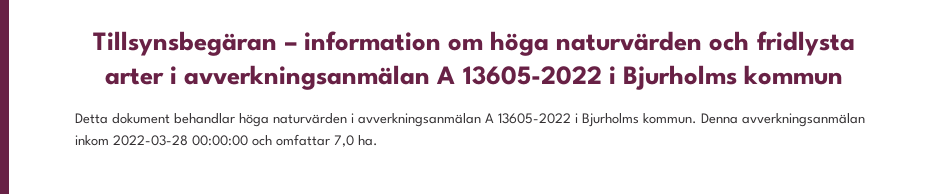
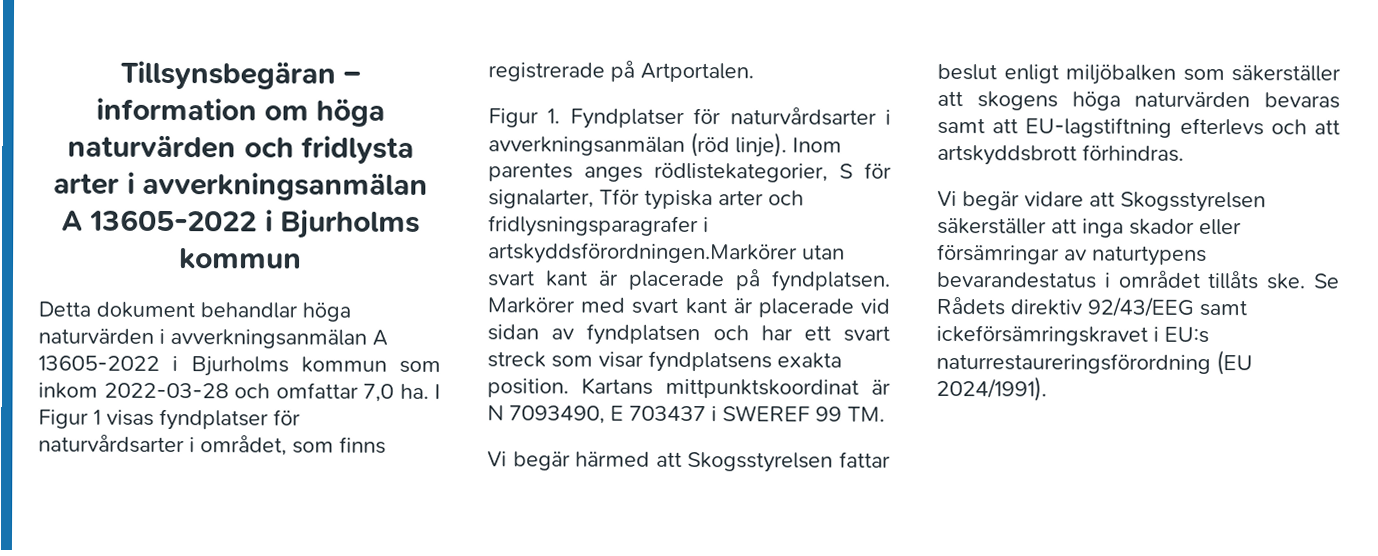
- Detta dokument behandlar höga naturvärden i avverkningsanmälan A 13605-2022 i Bjurholms kommun. Denna avverkningsanmälan inkom 2022-03-28 00:00:00 och omfattar 7,0 ha.
+ Detta dokument behandlar höga naturvärden i avverkningsanmälan A 13605-2022 i Bjurholms kommun som inkom 2022-03-28 och omfattar 7,0 ha.
+ I Figur 1 visas fyndplatser för naturvårdsarter i området, som finns registrerade på Artportalen.
+ Figur 1. Fyndplatser för naturvårdsarter i avverkningsanmälan (röd linje). Inom parentes anges rödlistekategorier, S för signalarter, Tför typiska arter och fridlysningsparagrafer i artskyddsförordningen.Markörer utan svart kant är placerade på fyndplatsen. Markörer med svart kant är placerade vid sidan av fyndplatsen och har ett svart streck som visar fyndplatsens exakta position. Kartans mittpunktskoordinat är N 7093490, E 703437 i SWEREF 99 TM.
+ Vi begär härmed att Skogsstyrelsen fattar beslut enligt miljöbalken som säkerställer att skogens höga naturvärden bevaras samt att EU-lagstiftning efterlevs och att artskyddsbrott förhindras.
+ Vi begär vidare att Skogsstyrelsen säkerställer att inga skador eller försämringar av naturtypens bevarandestatus i området tillåts ske. Se Rådets direktiv 92/43/EEG samt ickeförsämringskravet i EU:s naturrestaureringsförordning (EU 2024/1991).

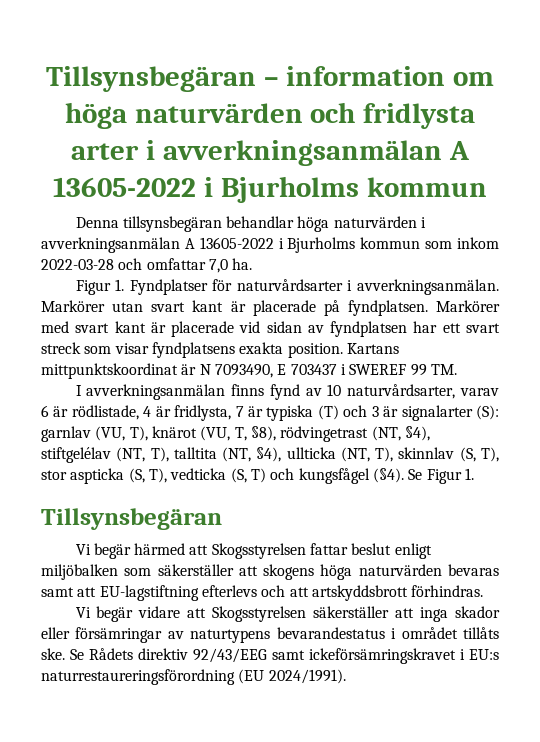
- Detta dokument behandlar höga naturvärden i avverkningsanmälan A 13605-2022 i Bjurholms kommun som inkom 2022-03-28 och omfattar 7,0 ha. I Figur 1 visas fyndplatser för naturvårdsarter i området, som finns registrerade på Artportalen.
+ Denna tillsynsbegäran behandlar höga naturvärden i avverkningsanmälan A 13605-2022 i Bjurholms kommun som inkom 2022-03-28 och omfattar 7,0 ha.
- Figur 1. Fyndplatser för naturvårdsarter i avverkningsanmälan (röd linje). Inom parentes anges rödlistekategorier, S för signalarter, Tför typiska arter och fridlysningsparagrafer i artskyddsförordningen.Markörer utan svart kant är placerade på fyndplatsen.
+ Figur 1. Fyndplatser för naturvårdsarter i avverkningsanmälan. Markörer utan svart kant är placerade på fyndplatsen.
- Markörer med svart kant är placerade vid sidan av fyndplatsen och har ett svart streck som visar fyndplatsens exakta position.
+ Markörer med svart kant är placerade vid sidan av fyndplatsen har ett svart streck som visar fyndplatsens exakta position.
+ I avverkningsanmälan finns fynd av 10 naturvårdsarter, varav 6 är rödlistade, 4 är fridlysta, 7 är typiska (T) och 3 är signalarter (S): garnlav (VU, T), knärot (VU, T, §8), rödvingetrast (NT, §4), stiftgelélav (NT, T), talltita (NT, §4), ullticka (NT, T), skinnlav (S, T), stor aspticka (S, T), vedticka (S, T) och kungsfågel (§4). Se Figur 1.
+ Tillsynsbegäran

